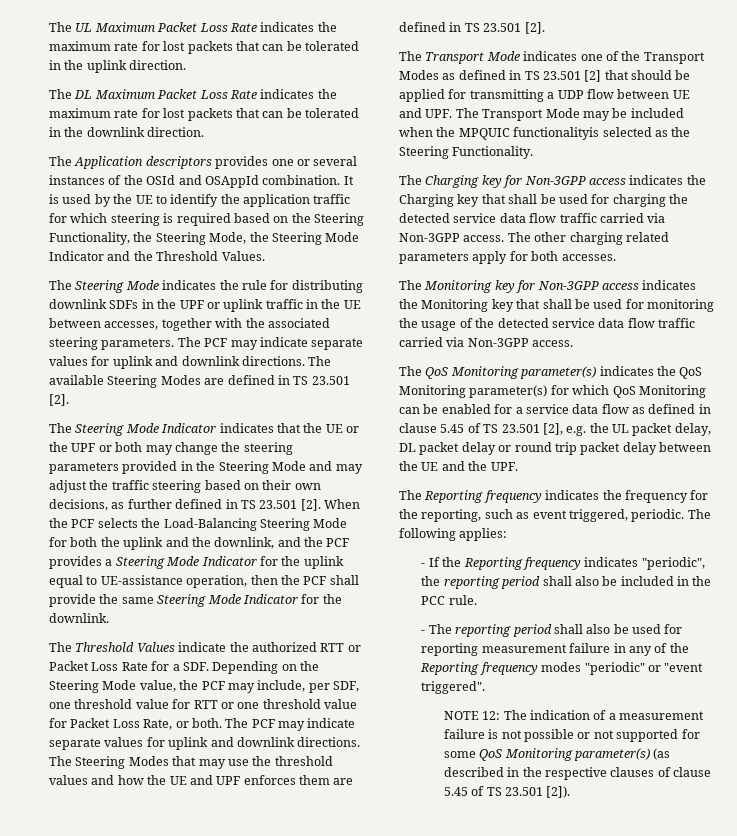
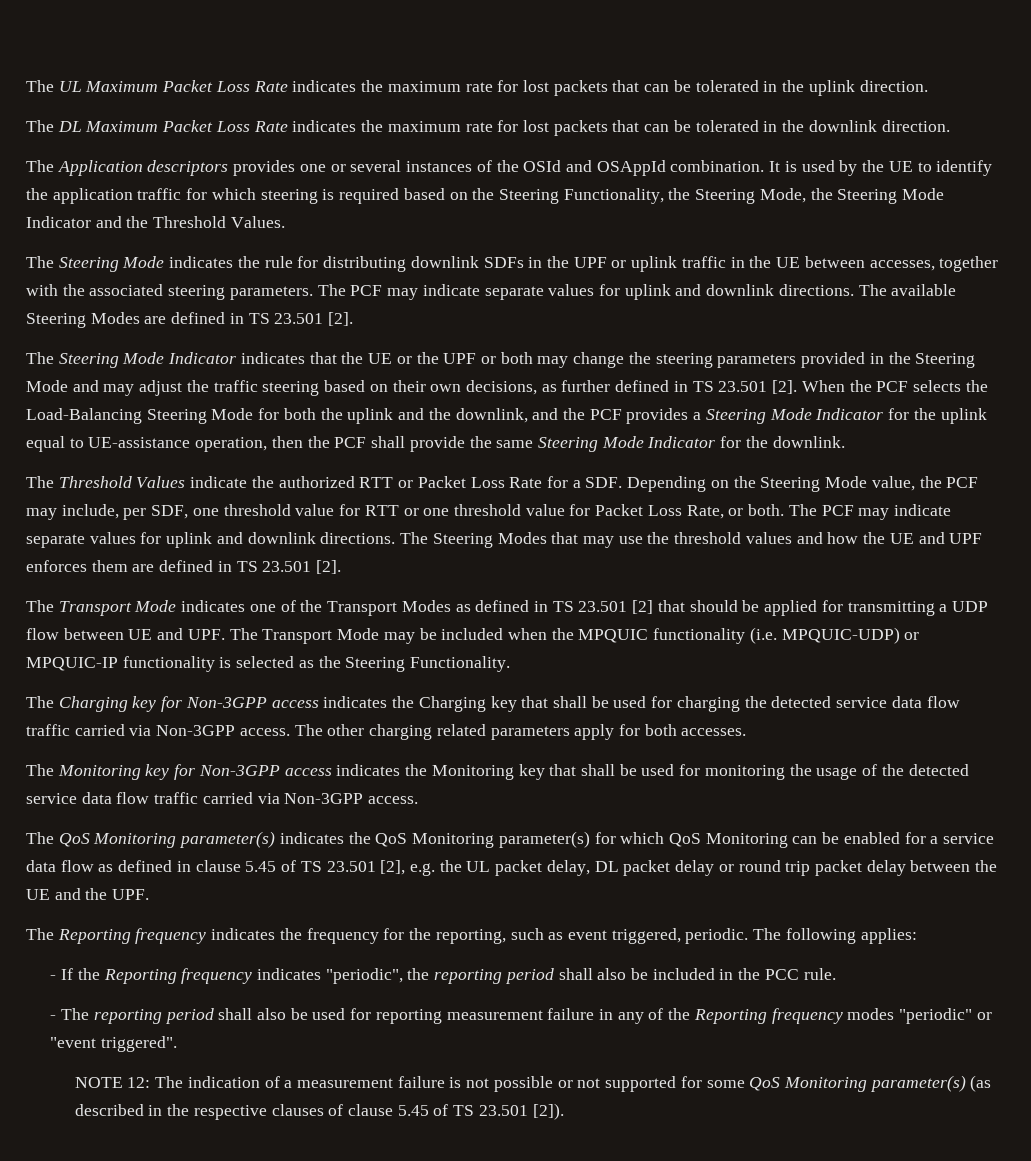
- The Transport Mode indicates one of the Transport Modes as defined in TS 23.501 [2] that should be applied for transmitting a UDP flow between UE and UPF. The Transport Mode may be included when the MPQUIC functionalityis selected as the Steering Functionality.
+ The Transport Mode indicates one of the Transport Modes as defined in TS 23.501 [2] that should be applied for transmitting a UDP flow between UE and UPF. The Transport Mode may be included when the MPQUIC functionality (i.e. MPQUIC-UDP) or MPQUIC-IP functionality is selected as the Steering Functionality.

